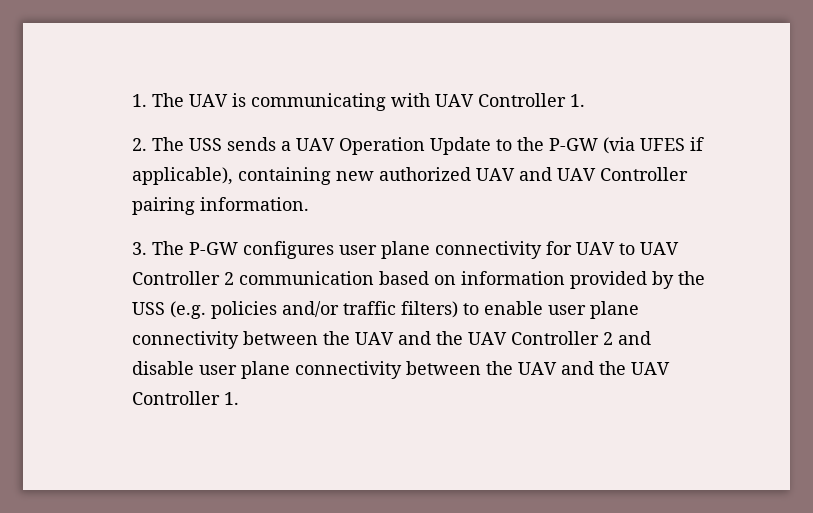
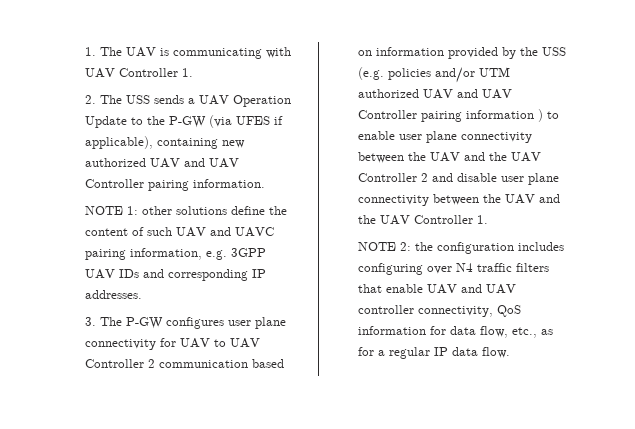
+ NOTE 1: other solutions define the content of such UAV and UAVC pairing information, e.g. 3GPP UAV IDs and corresponding IP addresses.
- 3. The P-GW configures user plane connectivity for UAV to UAV Controller 2 communication based on information provided by the USS (e.g. policies and/or traffic filters) to enable user plane connectivity between the UAV and the UAV Controller 2 and disable user plane connectivity between the UAV and the UAV Controller 1.
+ 3. The P-GW configures user plane connectivity for UAV to UAV Controller 2 communication based on information provided by the USS (e.g. policies and/or UTM authorized UAV and UAV Controller pairing information ) to enable user plane connectivity between the UAV and the UAV Controller 2 and disable user plane connectivity between the UAV and the UAV Controller 1.
+ NOTE 2: the configuration includes configuring over N4 traffic filters that enable UAV and UAV controller connectivity, QoS information for data flow, etc., as for a regular IP data flow.

